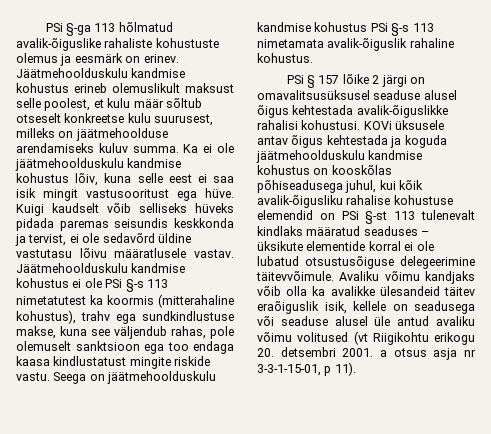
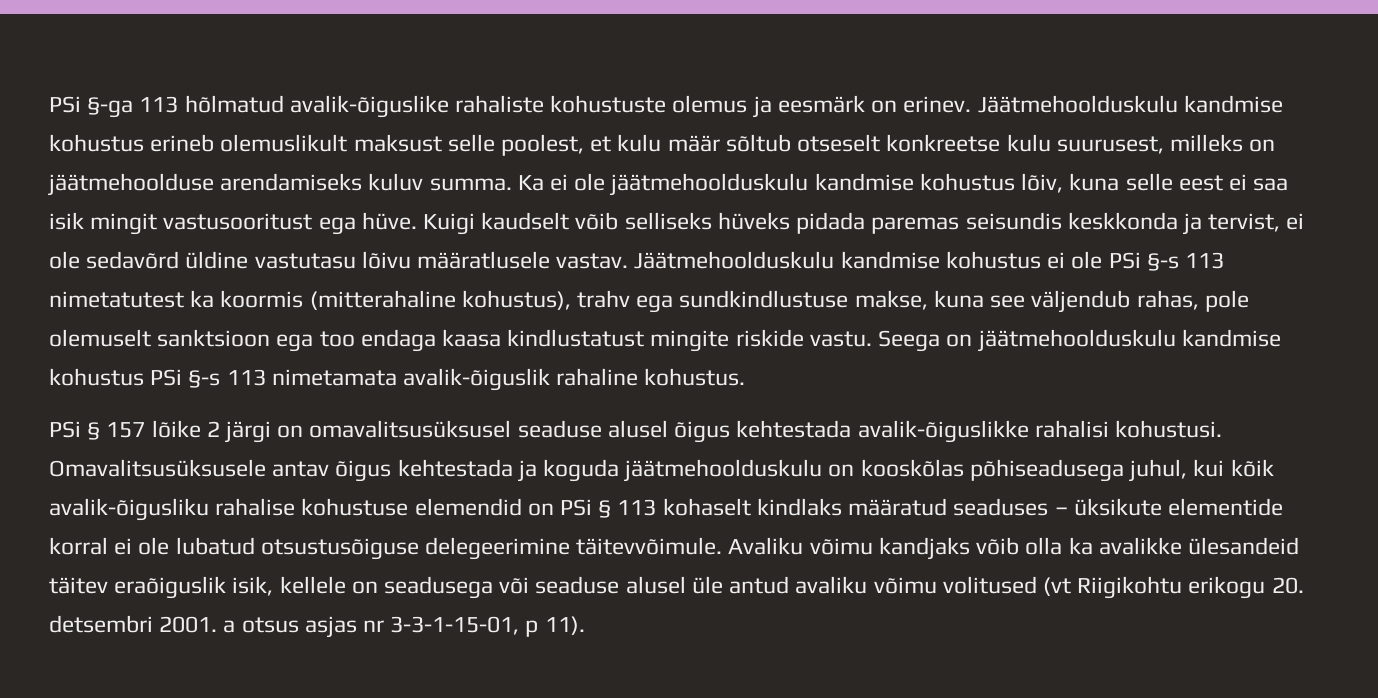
- KOVi üksusele antav õigus kehtestada ja koguda jäätmehoolduskulu kandmise kohustus on kooskõlas põhiseadusega juhul, kui kõik avalik-õigusliku rahalise kohustuse elemendid on PSi §-st 113 tulenevalt kindlaks määratud seaduses – üksikute elementide korral ei ole lubatud otsustusõiguse delegeerimine täitevvõimule.
+ Omavalitsusüksusele antav õigus kehtestada ja koguda jäätmehoolduskulu on kooskõlas põhiseadusega juhul, kui kõik avalik-õigusliku rahalise kohustuse elemendid on PSi § 113 kohaselt kindlaks määratud seaduses – üksikute elementide korral ei ole lubatud otsustusõiguse delegeerimine täitevvõimule.
- Avaliku võimu kandjaks võib olla ka avalikke ülesandeid täitev eraõiguslik isik, kellele on seadusega või seaduse alusel üle antud avaliku võimu volitused (vt Riigikohtu erikogu 20. detsembri 2001. a otsus asja nr 3-3-1-15-01, p 11).
+ Avaliku võimu kandjaks võib olla ka avalikke ülesandeid täitev eraõiguslik isik, kellele on seadusega või seaduse alusel üle antud avaliku võimu volitused (vt Riigikohtu erikogu 20. detsembri 2001. a otsus asjas nr 3-3-1-15-01, p 11).

